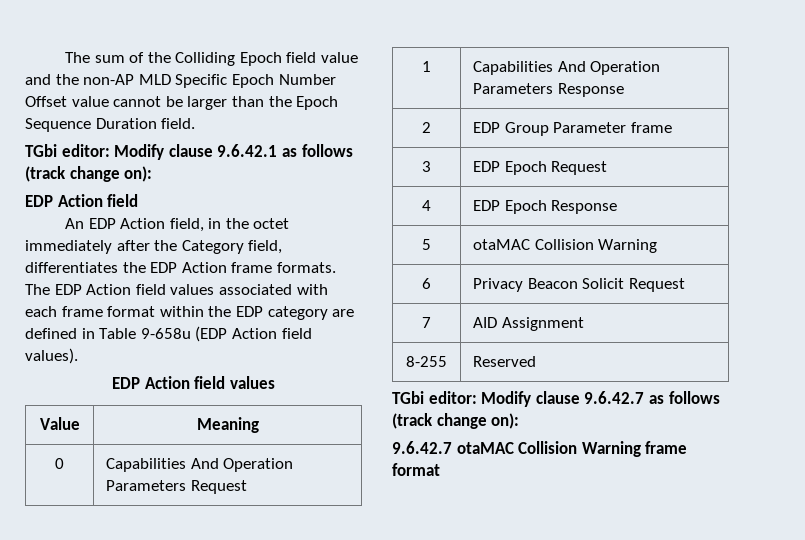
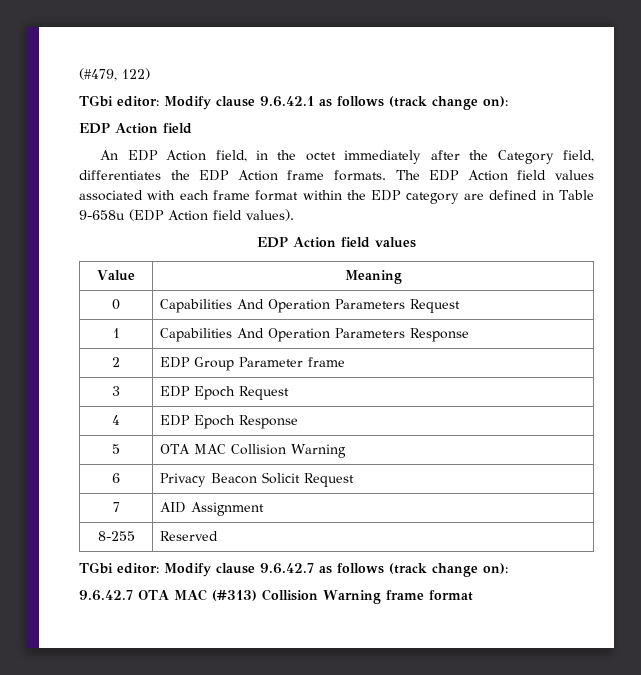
- The sum of the Colliding Epoch field value and the non-AP MLD Specific Epoch Number Offset value cannot be larger than the Epoch Sequence Duration field.
+ (#479, 122)
- 5 | otaMAC Collision Warning
+ 5 | OTA MAC Collision Warning
- 9.6.42.7 otaMAC Collision Warning frame format
+ 9.6.42.7 OTA MAC (#313) Collision Warning frame format

